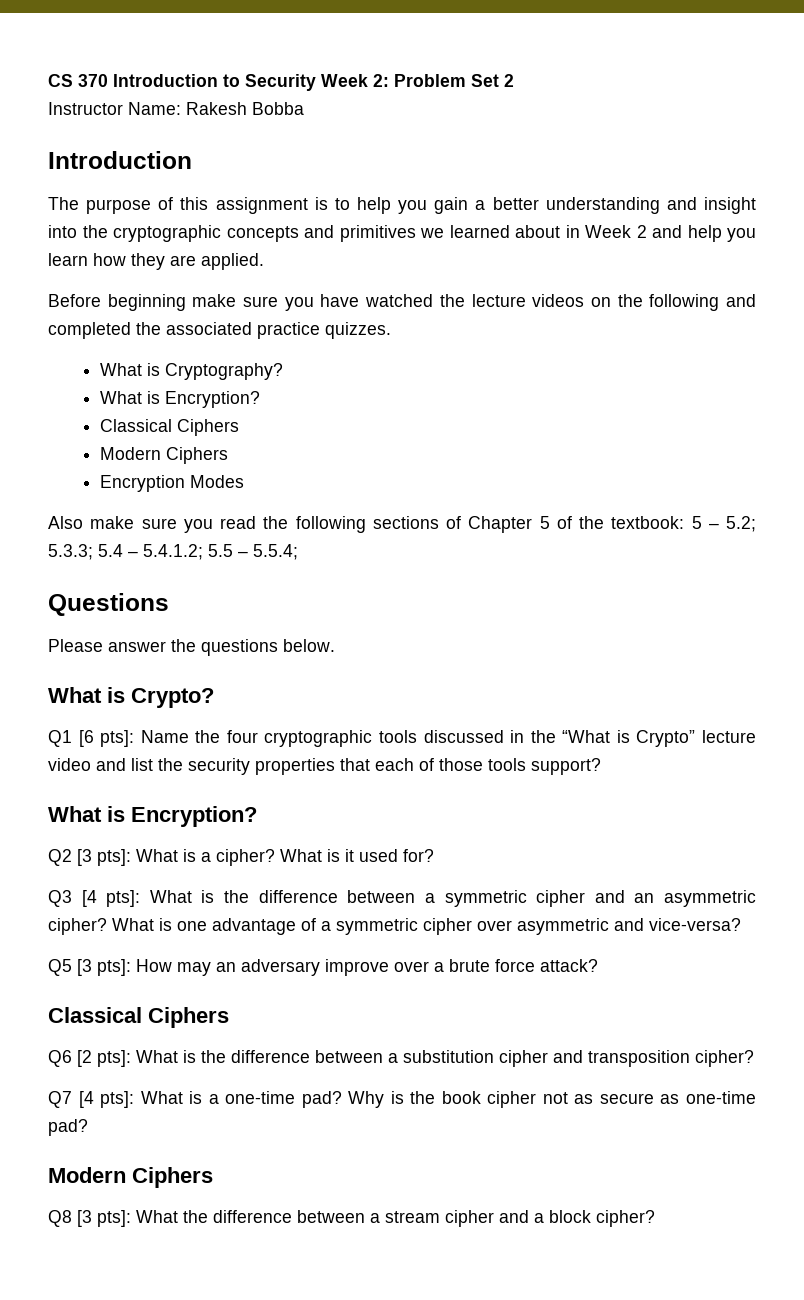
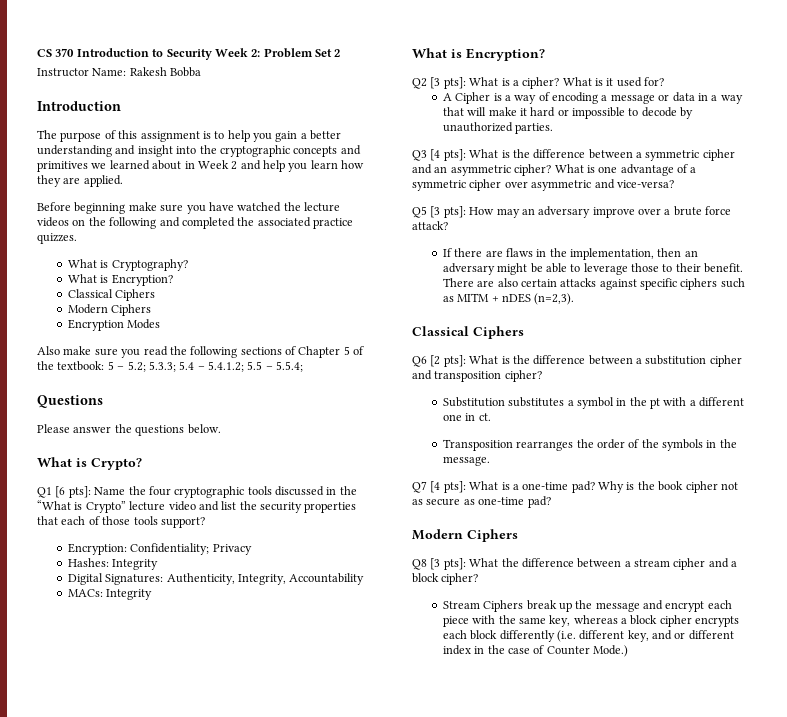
+ Encryption: Confidentiality; Privacy
+ Hashes: Integrity
+ Digital Signatures: Authenticity, Integrity, Accountability
+ MACs: Integrity
+ A Cipher is a way of encoding a message or data in a way that will make it hard or impossible to decode by unauthorized parties.
+ If there are flaws in the implementation, then an adversary might be able to leverage those to their benefit. There are also certain attacks against specific ciphers such as MITM + nDES (n=2,3).
+ Substitution substitutes a symbol in the pt with a different one in ct.
+ Transposition rearranges the order of the symbols in the message.
+ Stream Ciphers break up the message and encrypt each piece with the same key, whereas a block cipher encrypts each block differently (i.e. different key, and or different index in the case of Counter Mode.)

